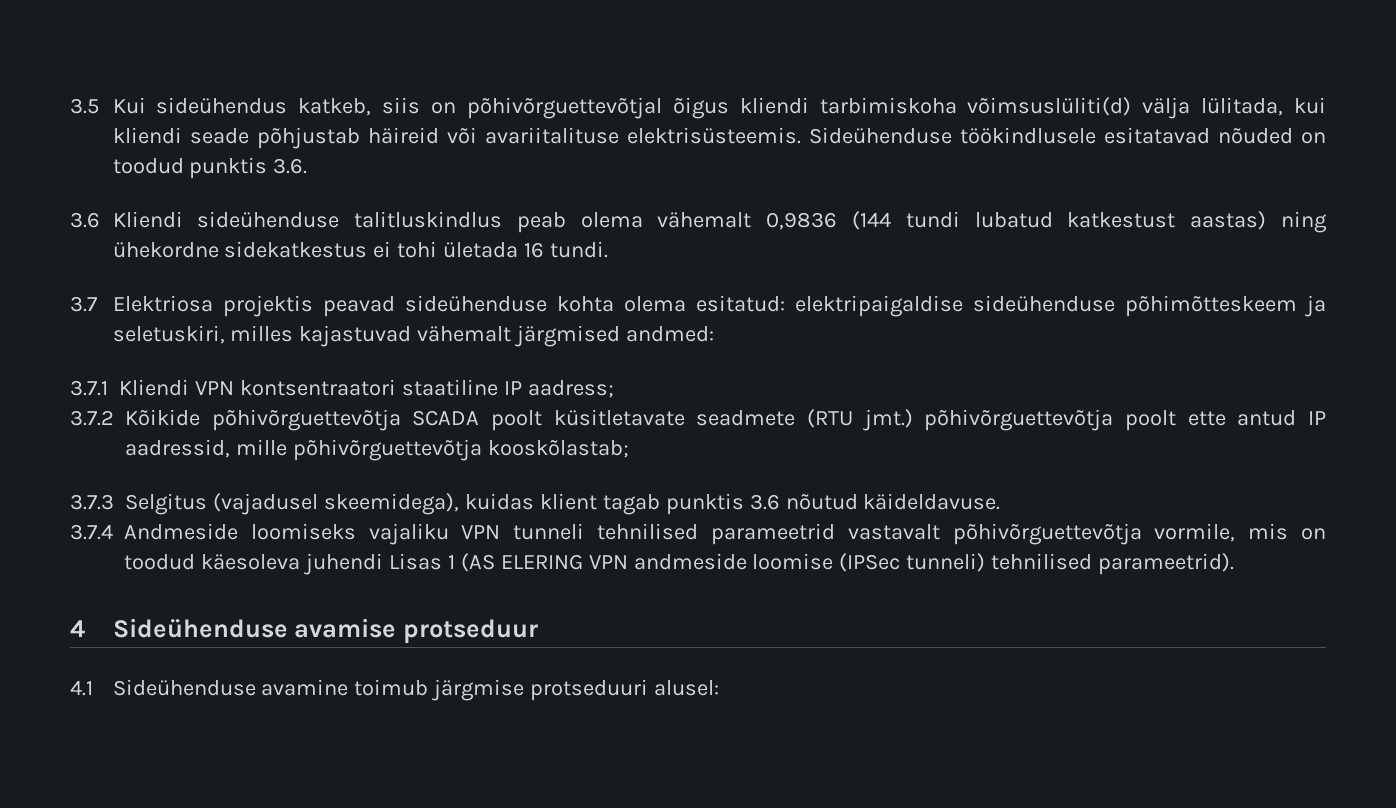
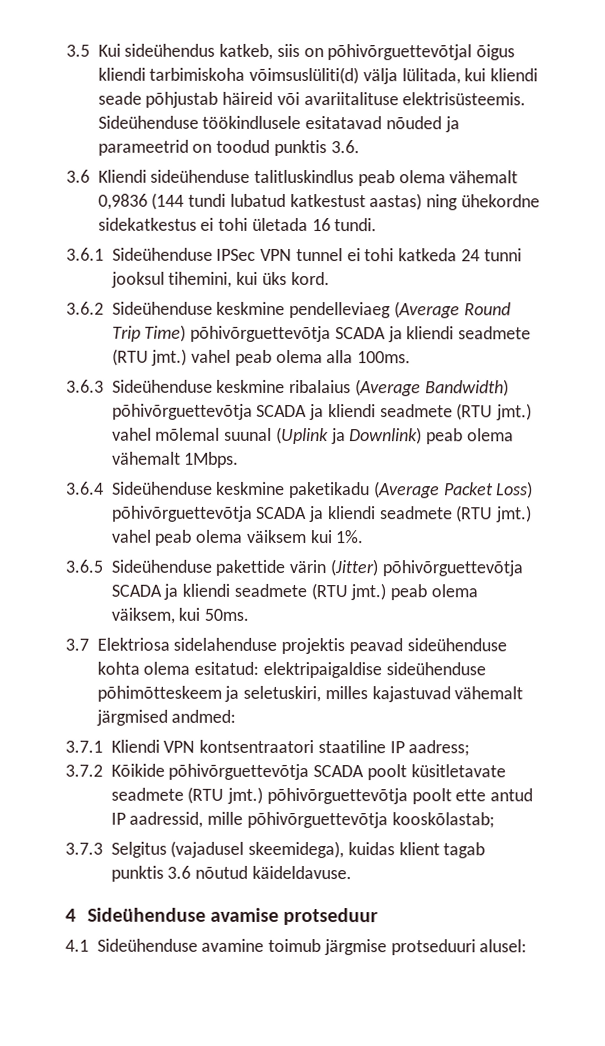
- Sideühenduse töökindlusele esitatavad nõuded on toodud punktis 3.6.
+ Sideühenduse töökindlusele esitatavad nõuded ja parameetrid on toodud punktis 3.6.
- 3.7 Elektriosa projektis peavad sideühenduse kohta olema esitatud: elektripaigaldise sideühenduse põhimõtteskeem ja seletuskiri, milles kajastuvad vähemalt järgmised andmed:
+ 3.6.1 Sideühenduse IPSec VPN tunnel ei tohi katkeda 24 tunni jooksul tihemini, kui üks kord.
+ 3.6.2 Sideühenduse keskmine pendelleviaeg (Average Round Trip Time) põhivõrguettevõtja SCADA ja kliendi seadmete (RTU jmt.) vahel peab olema alla 100ms.
+ 3.6.3 Sideühenduse keskmine ribalaius (Average Bandwidth) põhivõrguettevõtja SCADA ja kliendi seadmete (RTU jmt.) vahel mõlemal suunal (Uplink ja Downlink) peab olema vähemalt 1Mbps.
+ 3.6.4 Sideühenduse keskmine paketikadu (Average Packet Loss) põhivõrguettevõtja SCADA ja kliendi seadmete (RTU jmt.) vahel peab olema väiksem kui 1%.
+ 3.6.5 Sideühenduse pakettide värin (Jitter) põhivõrguettevõtja SCADA ja kliendi seadmete (RTU jmt.) peab olema väiksem, kui 50ms.
+ 3.7 Elektriosa sidelahenduse projektis peavad sideühenduse kohta olema esitatud: elektripaigaldise sideühenduse põhimõtteskeem ja seletuskiri, milles kajastuvad vähemalt järgmised andmed:
- 3.7.4 Andmeside loomiseks vajaliku VPN tunneli tehnilised parameetrid vastavalt põhivõrguettevõtja vormile, mis on toodud käesoleva juhendi Lisas 1 (AS ELERING VPN andmeside loomise (IPSec tunneli) tehnilised parameetrid).

